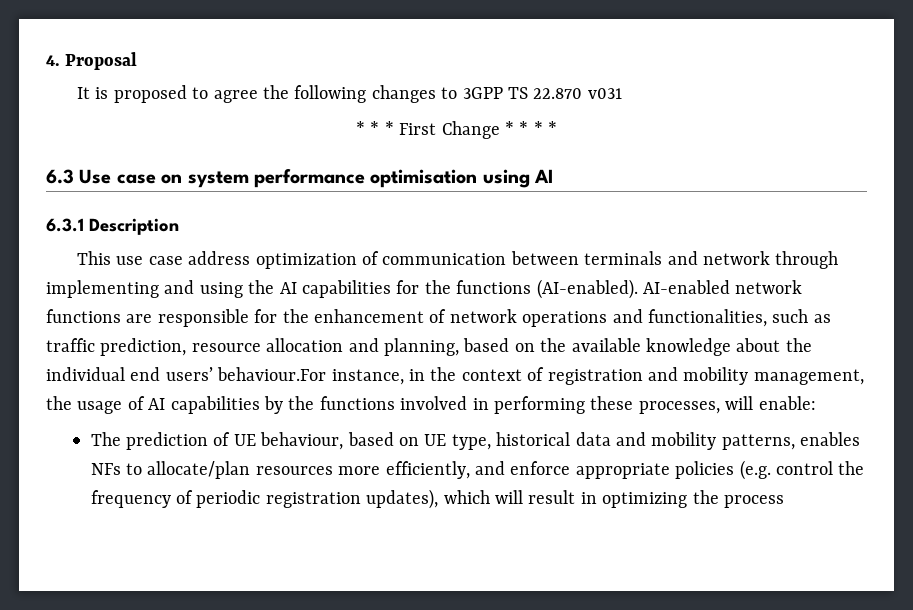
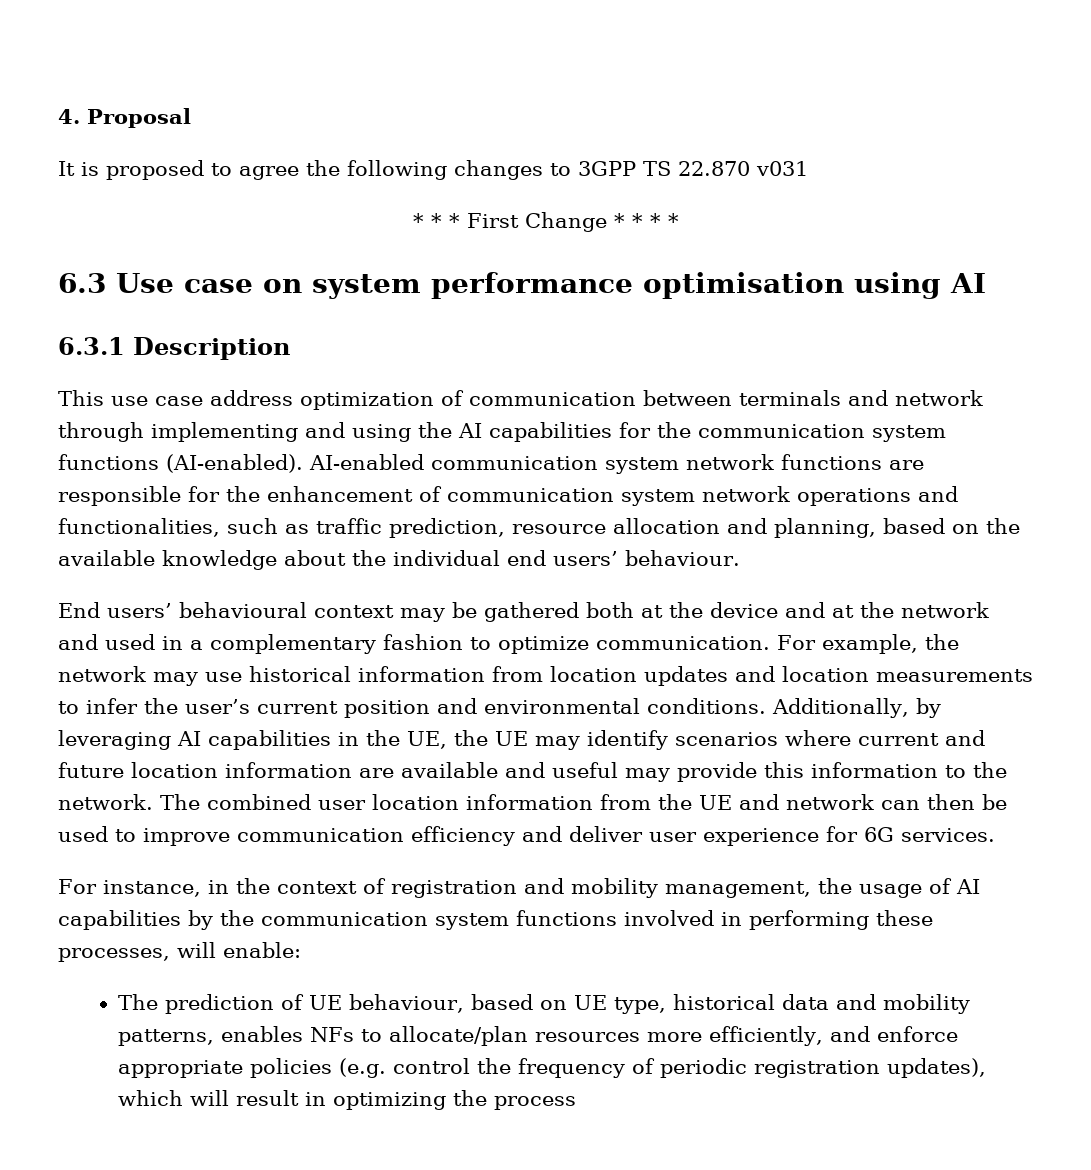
- This use case address optimization of communication between terminals and network through implementing and using the AI capabilities for the functions (AI-enabled).
+ This use case address optimization of communication between terminals and network through implementing and using the AI capabilities for the communication system functions (AI-enabled).
- AI-enabled network functions are responsible for the enhancement of network operations and functionalities, such as traffic prediction, resource allocation and planning, based on the available knowledge about the individual end users’ behaviour.For instance, in the context of registration and mobility management, the usage of AI capabilities by the functions involved in performing these processes, will enable:
+ AI-enabled communication system network functions are responsible for the enhancement of communication system network operations and functionalities, such as traffic prediction, resource allocation and planning, based on the available knowledge about the individual end users’ behaviour.
+ End users’ behavioural context may be gathered both at the device and at the network and used in a complementary fashion to optimize communication. For example, the network may use historical information from location updates and location measurements to infer the user’s current position and environmental conditions. Additionally, by leveraging AI capabilities in the UE, the UE may identify scenarios where current and future location information are available and useful may provide this information to the network. The combined user location information from the UE and network can then be used to improve communication efficiency and deliver user experience for 6G services.
+ For instance, in the context of registration and mobility management, the usage of AI capabilities by the communication system functions involved in performing these processes, will enable:

